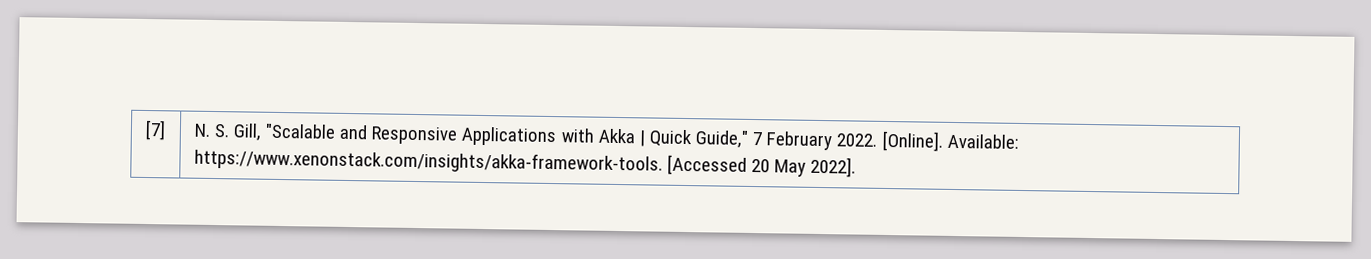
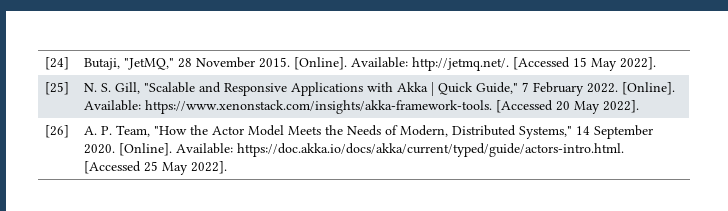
- [7] | N. S. Gill, "Scalable and Responsive Applications with Akka | Quick Guide," 7 February 2022. [Online]. Available: https://www.xenonstack.com/insights/akka-framework-tools. [Accessed 20 May 2022].
+ [24] | Butaji, "JetMQ," 28 November 2015. [Online]. Available: http://jetmq.net/. [Accessed 15 May 2022].
+ [25] | N. S. Gill, "Scalable and Responsive Applications with Akka | Quick Guide," 7 February 2022. [Online]. Available: https://www.xenonstack.com/insights/akka-framework-tools. [Accessed 20 May 2022].
+ [26] | A. P. Team, "How the Actor Model Meets the Needs of Modern, Distributed Systems," 14 September 2020. [Online]. Available: https://doc.akka.io/docs/akka/current/typed/guide/actors-intro.html. [Accessed 25 May 2022].

